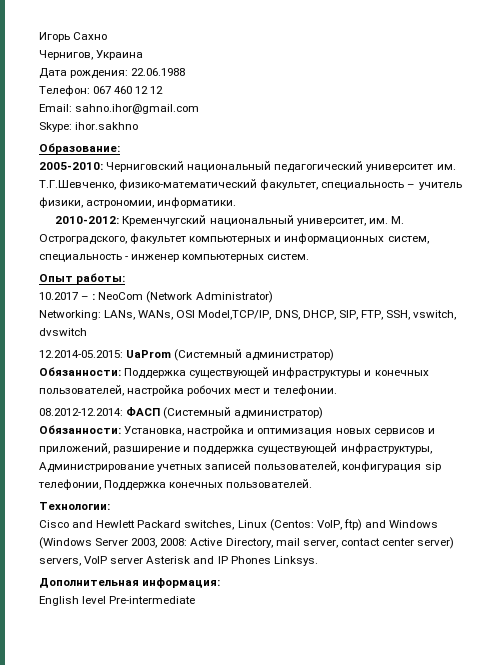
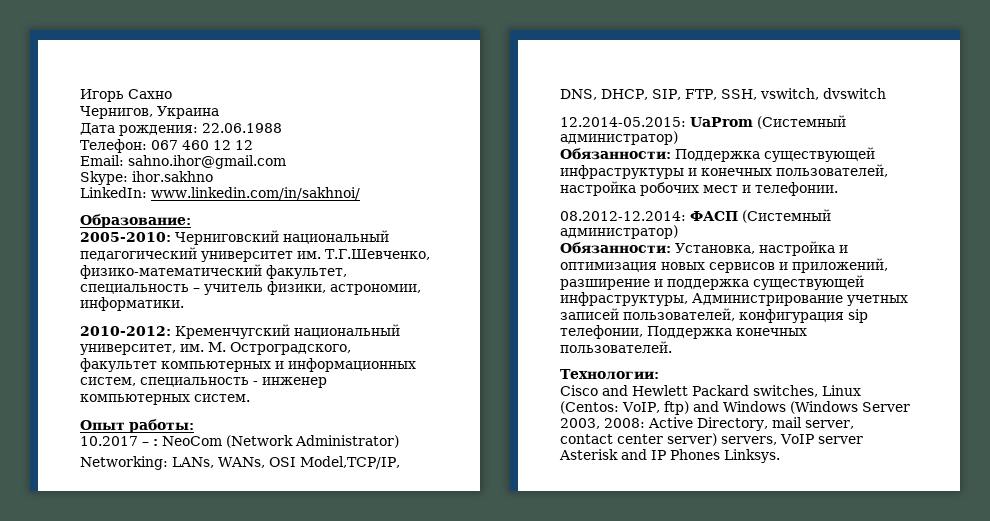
+ LinkedIn: www.linkedin.com/in/sakhnoi/
- Дополнительная информация:
- English level Pre-intermediate

